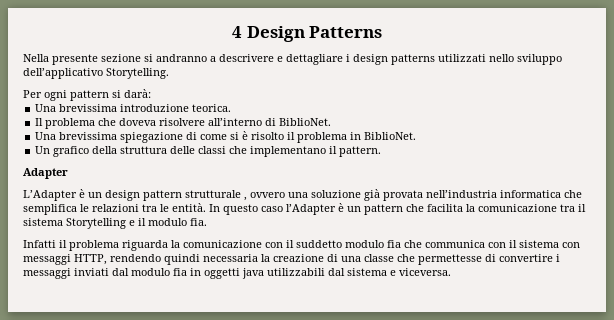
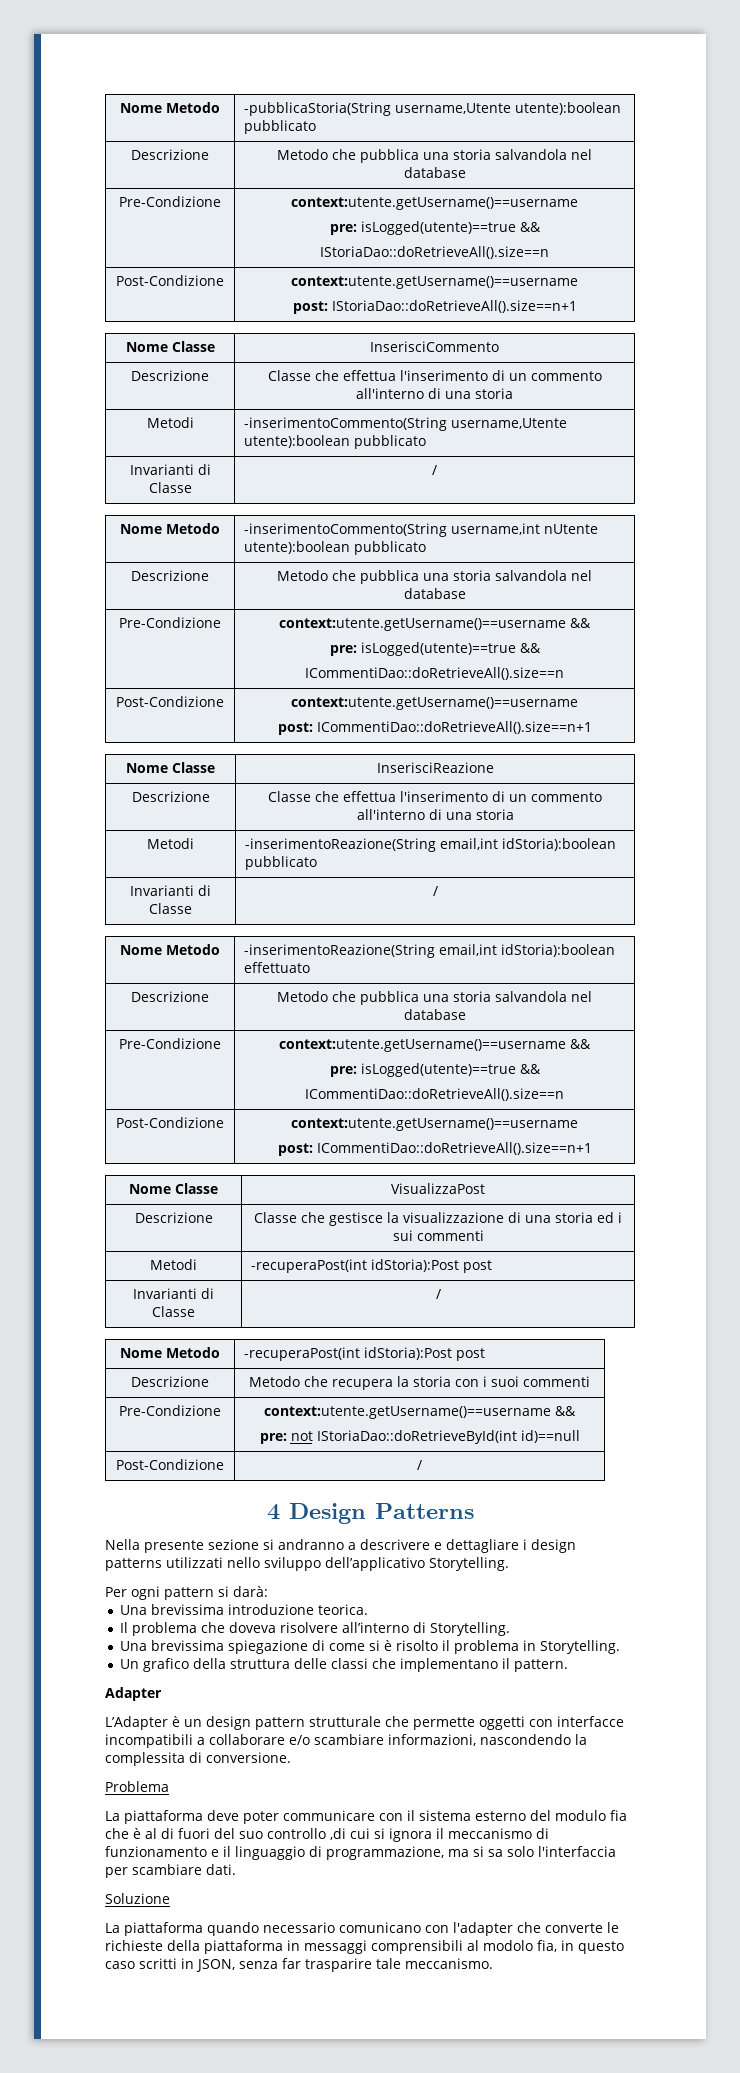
+ Nome Metodo | -pubblicaStoria(String username,Utente utente):boolean pubblicato
+ Descrizione | Metodo che pubblica una storia salvandola nel database
+ Pre-Condizione | context:utente.getUsername()==username
+ pre: isLogged(utente)==true &&
+ IStoriaDao::doRetrieveAll().size==n
+ Post-Condizione | context:utente.getUsername()==username
+ post: IStoriaDao::doRetrieveAll().size==n+1
+ Nome Classe | InserisciCommento
+ Descrizione | Classe che effettua l'inserimento di un commento all'interno di una storia
+ Metodi | -inserimentoCommento(String username,Utente utente):boolean pubblicato
+ Invarianti di Classe | /
+ Nome Metodo | -inserimentoCommento(String username,int nUtente utente):boolean pubblicato
+ Descrizione | Metodo che pubblica una storia salvandola nel database
+ Pre-Condizione | context:utente.getUsername()==username &&
+ pre: isLogged(utente)==true &&
+ ICommentiDao::doRetrieveAll().size==n
+ Post-Condizione | context:utente.getUsername()==username
+ post: ICommentiDao::doRetrieveAll().size==n+1
+ Nome Classe | InserisciReazione
+ Descrizione | Classe che effettua l'inserimento di un commento all'interno di una storia
+ Metodi | -inserimentoReazione(String email,int idStoria):boolean pubblicato
+ Invarianti di Classe | /
+ Nome Metodo | -inserimentoReazione(String email,int idStoria):boolean effettuato
+ Descrizione | Metodo che pubblica una storia salvandola nel database
+ Pre-Condizione | context:utente.getUsername()==username &&
+ pre: isLogged(utente)==true &&
+ ICommentiDao::doRetrieveAll().size==n
+ Post-Condizione | context:utente.getUsername()==username
+ post: ICommentiDao::doRetrieveAll().size==n+1
+ Nome Classe | VisualizzaPost
+ Descrizione | Classe che gestisce la visualizzazione di una storia ed i sui commenti
+ Metodi | -recuperaPost(int idStoria):Post post
+ Invarianti di Classe | /
+ Nome Metodo | -recuperaPost(int idStoria):Post post
+ Descrizione | Metodo che recupera la storia con i suoi commenti
+ Pre-Condizione | context:utente.getUsername()==username &&
+ pre: not IStoriaDao::doRetrieveById(int id)==null
+ Post-Condizione | /
- Il problema che doveva risolvere all’interno di BiblioNet.
+ Il problema che doveva risolvere all’interno di Storytelling.
- Una brevissima spiegazione di come si è risolto il problema in BiblioNet.
+ Una brevissima spiegazione di come si è risolto il problema in Storytelling.
- L’Adapter è un design pattern strutturale , ovvero una soluzione già provata nell’industria informatica che semplifica le relazioni tra le entità. In questo caso l’Adapter è un pattern che facilita la comunicazione tra il sistema Storytelling e il modulo fia.
- Infatti il problema riguarda la comunicazione con il suddetto modulo fia che communica con il sistema con messaggi HTTP, rendendo quindi necessaria la creazione di una classe che permettesse di convertire i messaggi inviati dal modulo fia in oggetti java utilizzabili dal sistema e viceversa.
+ L’Adapter è un design pattern strutturale che permette oggetti con interfacce incompatibili a collaborare e/o scambiare informazioni, nascondendo la complessita di conversione.
+ Problema
+ La piattaforma deve poter communicare con il sistema esterno del modulo fia che è al di fuori del suo controllo ,di cui si ignora il meccanismo di funzionamento e il linguaggio di programmazione, ma si sa solo l'interfaccia per scambiare dati.
+ Soluzione
+ La piattaforma quando necessario comunicano con l'adapter che converte le richieste della piattaforma in messaggi comprensibili al modolo fia, in questo caso scritti in JSON, senza far trasparire tale meccanismo.

